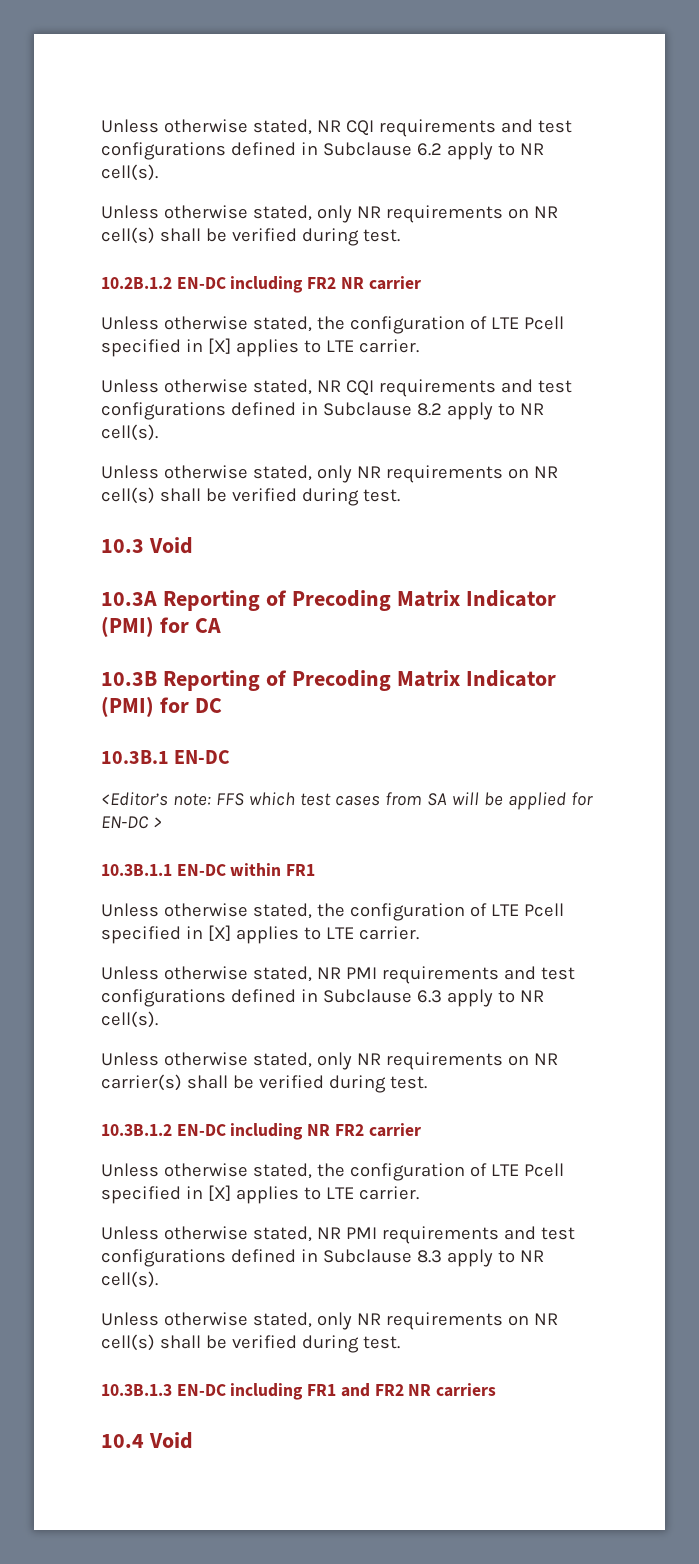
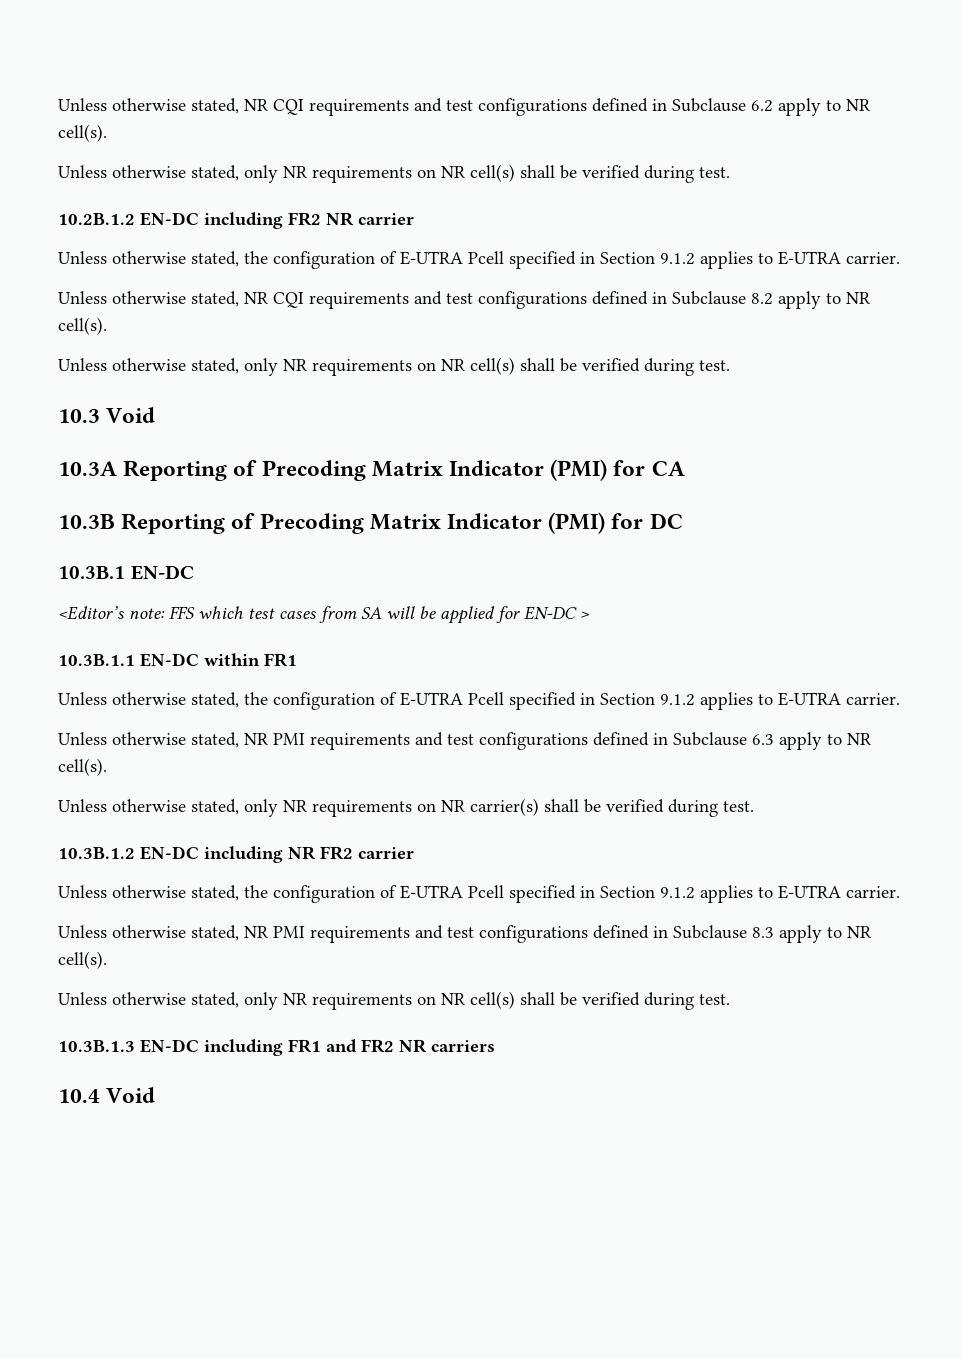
  10.2B.1.2 EN-DC including FR2 NR carrier
- Unless otherwise stated, the configuration of LTE Pcell specified in [X] applies to LTE carrier.
+ Unless otherwise stated, the configuration of E-UTRA Pcell specified in Section 9.1.2 applies to E-UTRA carrier.
  10.3B.1.1 EN-DC within FR1
- Unless otherwise stated, the configuration of LTE Pcell specified in [X] applies to LTE carrier.
+ Unless otherwise stated, the configuration of E-UTRA Pcell specified in Section 9.1.2 applies to E-UTRA carrier.
  10.3B.1.2 EN-DC including NR FR2 carrier
- Unless otherwise stated, the configuration of LTE Pcell specified in [X] applies to LTE carrier.
+ Unless otherwise stated, the configuration of E-UTRA Pcell specified in Section 9.1.2 applies to E-UTRA carrier.

